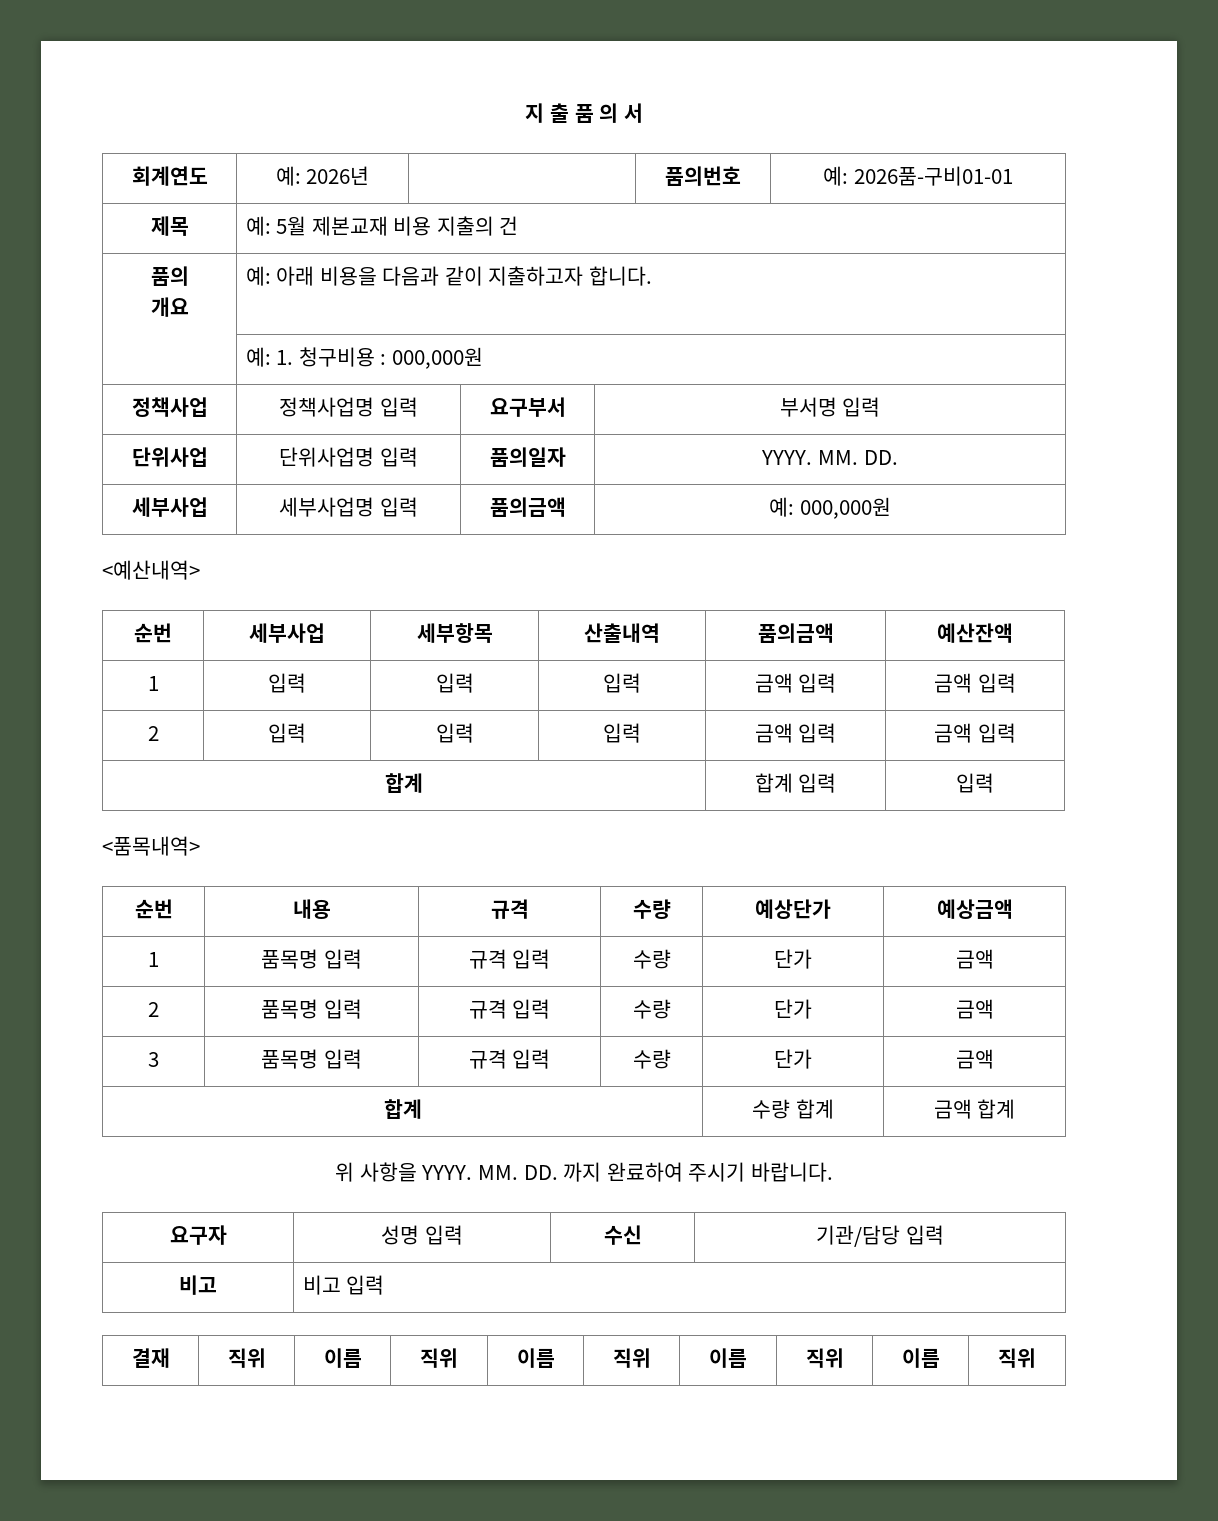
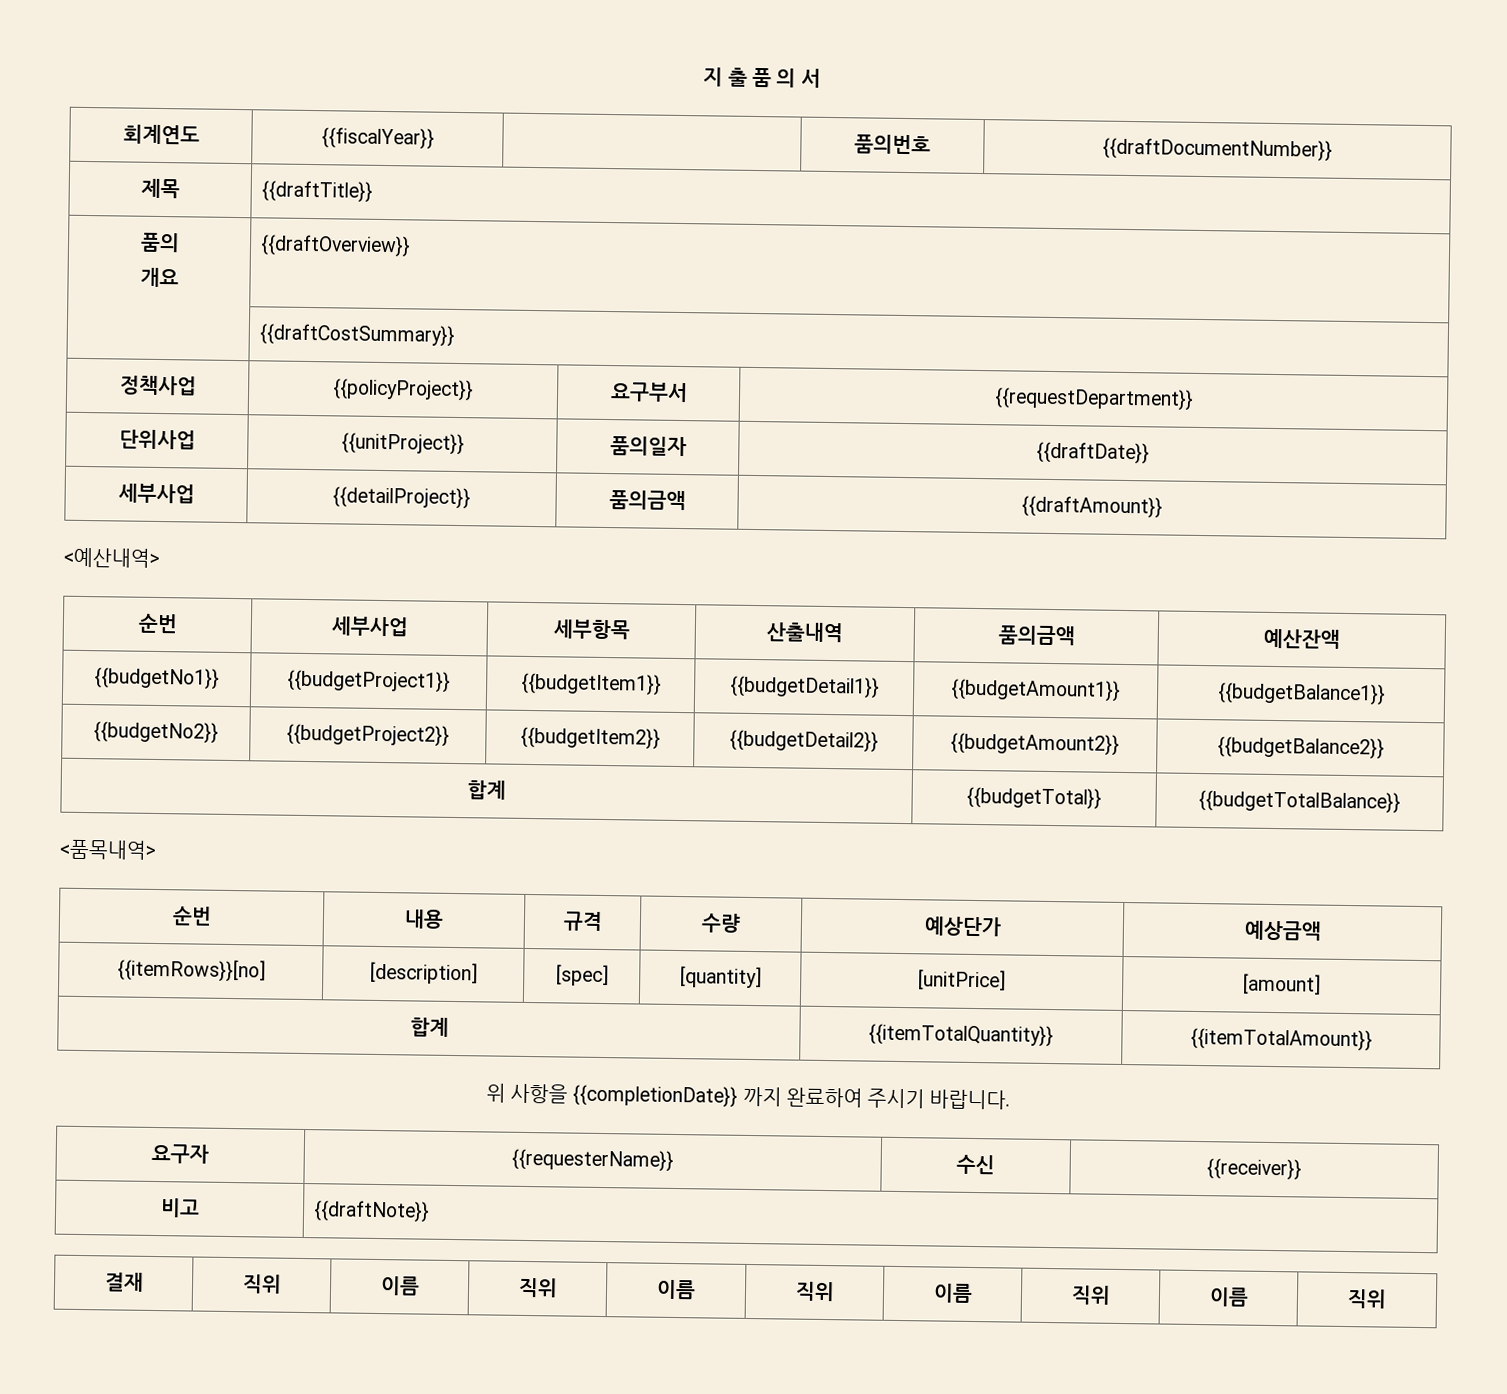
- 회계연도 | 예: 2026년 | | 품의번호 | 예: 2026품-구비01-01
+ 회계연도 | {{fiscalYear}} | | 품의번호 | {{draftDocumentNumber}}
- 제목 | 예: 5월 제본교재 비용 지출의 건
+ 제목 | {{draftTitle}}
  품의
- 개요 | 예: 아래 비용을 다음과 같이 지출하고자 합니다.
- | 예: 1. 청구비용 : 000,000원
+ 개요 | {{draftOverview}}
+ | {{draftCostSummary}}
- 정책사업 | 정책사업명 입력 | 요구부서 | 부서명 입력
+ 정책사업 | {{policyProject}} | 요구부서 | {{requestDepartment}}
- 단위사업 | 단위사업명 입력 | 품의일자 | YYYY. MM. DD.
- 세부사업 | 세부사업명 입력 | 품의금액 | 예: 000,000원
+ 단위사업 | {{unitProject}} | 품의일자 | {{draftDate}}
+ 세부사업 | {{detailProject}} | 품의금액 | {{draftAmount}}
- 1 | 입력 | 입력 | 입력 | 금액 입력 | 금액 입력
- 2 | 입력 | 입력 | 입력 | 금액 입력 | 금액 입력
- 합계 | 합계 입력 | 입력
+ {{budgetNo1}} | {{budgetProject1}} | {{budgetItem1}} | {{budgetDetail1}} | {{budgetAmount1}} | {{budgetBalance1}}
+ {{budgetNo2}} | {{budgetProject2}} | {{budgetItem2}} | {{budgetDetail2}} | {{budgetAmount2}} | {{budgetBalance2}}
+ 합계 | {{budgetTotal}} | {{budgetTotalBalance}}
- 1 | 품목명 입력 | 규격 입력 | 수량 | 단가 | 금액
- 2 | 품목명 입력 | 규격 입력 | 수량 | 단가 | 금액
- 3 | 품목명 입력 | 규격 입력 | 수량 | 단가 | 금액
- 합계 | 수량 합계 | 금액 합계
+ {{itemRows}}[no] | [description] | [spec] | [quantity] | [unitPrice] | [amount]
+ 합계 | {{itemTotalQuantity}} | {{itemTotalAmount}}
- 위 사항을 YYYY. MM. DD. 까지 완료하여 주시기 바랍니다.
+ 위 사항을 {{completionDate}} 까지 완료하여 주시기 바랍니다.
- 요구자 | 성명 입력 | 수신 | 기관/담당 입력
+ 요구자 | {{requesterName}} | 수신 | {{receiver}}
- 비고 | 비고 입력
+ 비고 | {{draftNote}}

